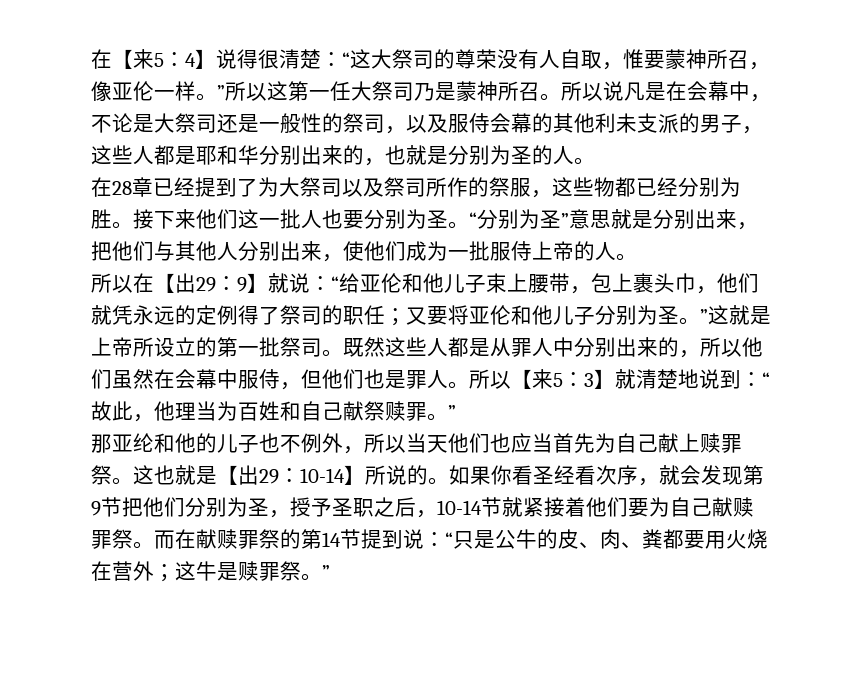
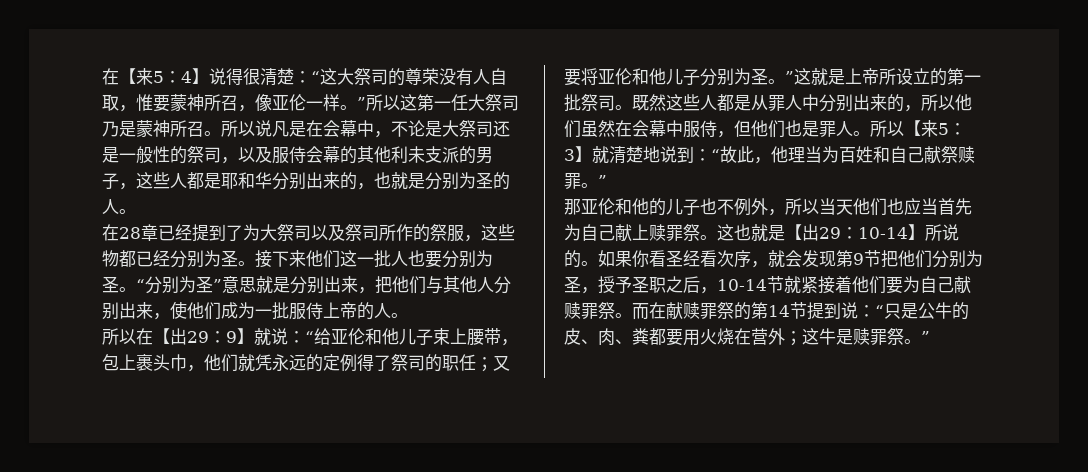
- 在28章已经提到了为大祭司以及祭司所作的祭服，这些物都已经分别为胜。
+ 在28章已经提到了为大祭司以及祭司所作的祭服，这些物都已经分别为圣。
- 那亚纶和他的儿子也不例外，所以当天他们也应当首先为自己献上赎罪祭。
+ 那亚伦和他的儿子也不例外，所以当天他们也应当首先为自己献上赎罪祭。

